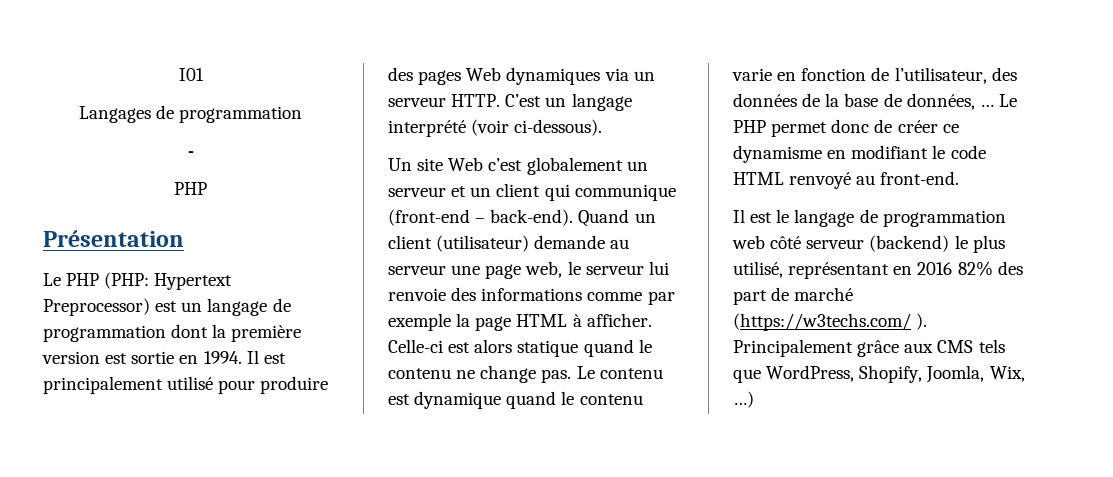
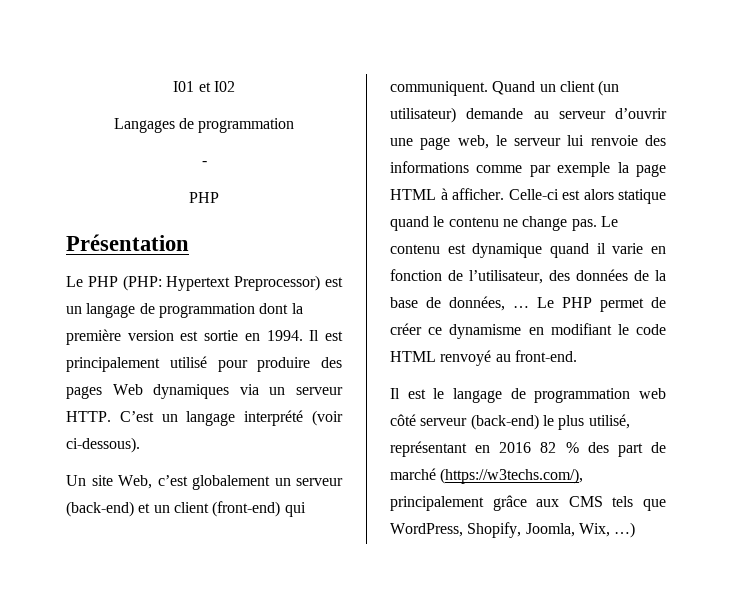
- I01
+ I01 et I02
- Un site Web c’est globalement un serveur et un client qui communique (front-end – back-end).
+ Un site Web, c’est globalement un serveur (back-end) et un client (front-end) qui communiquent.
- Quand un client (utilisateur) demande au serveur une page web, le serveur lui renvoie des informations comme par exemple la page HTML à afficher.
+ Quand un client (un utilisateur) demande au serveur d’ouvrir une page web, le serveur lui renvoie des informations comme par exemple la page HTML à afficher.
- Le contenu est dynamique quand le contenu varie en fonction de l’utilisateur, des données de la base de données, …
+ Le contenu est dynamique quand il varie en fonction de l’utilisateur, des données de la base de données, …
- Le PHP permet donc de créer ce dynamisme en modifiant le code HTML renvoyé au front-end.
+ Le PHP permet de créer ce dynamisme en modifiant le code HTML renvoyé au front-end.
- Il est le langage de programmation web côté serveur (backend) le plus utilisé, représentant en 2016 82% des part de marché (https://w3techs.com/ ). Principalement grâce aux CMS tels que WordPress, Shopify, Joomla, Wix, …)
+ Il est le langage de programmation web côté serveur (back-end) le plus utilisé, représentant en 2016 82 % des part de marché (https://w3techs.com/), principalement grâce aux CMS tels que WordPress, Shopify, Joomla, Wix, …)

